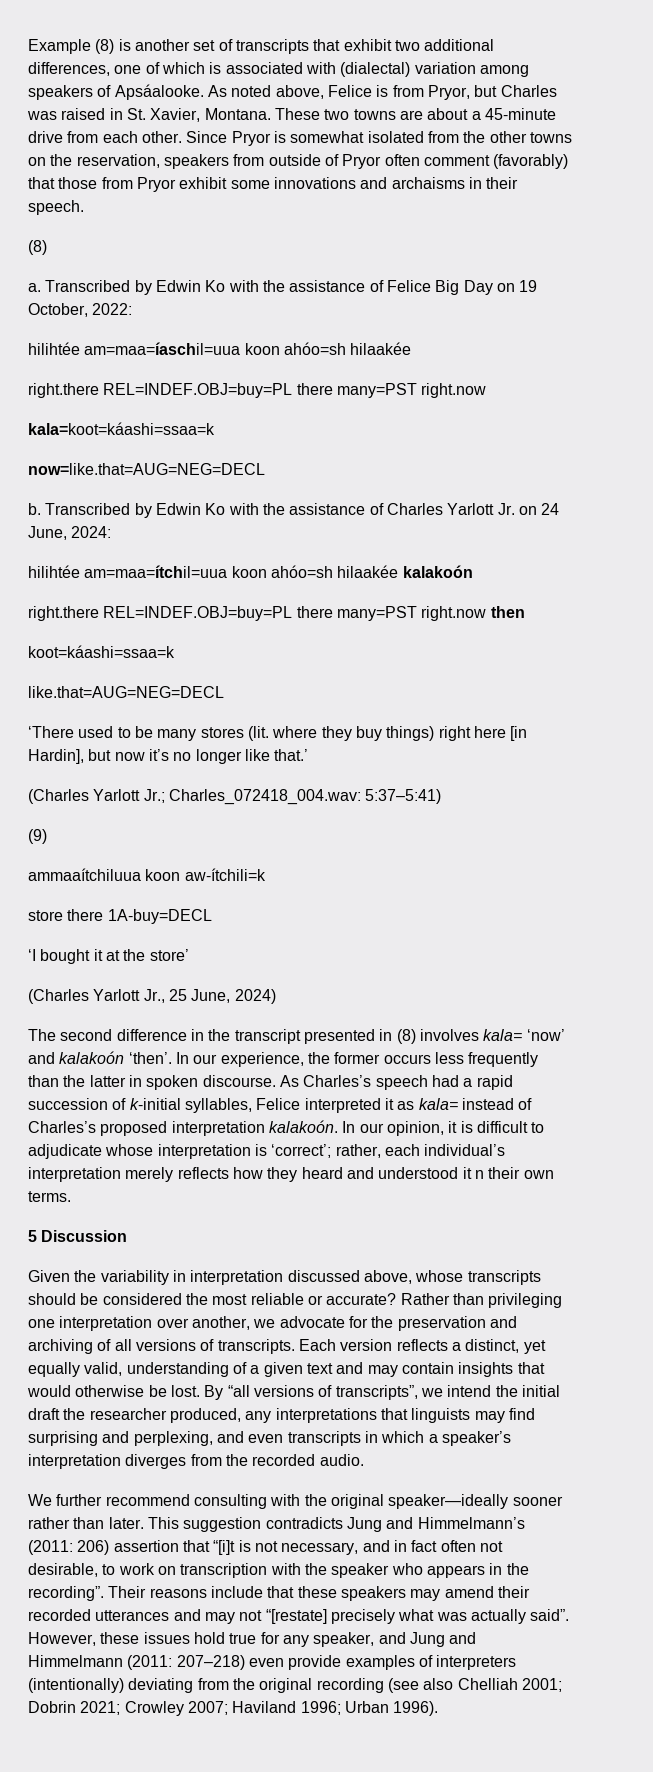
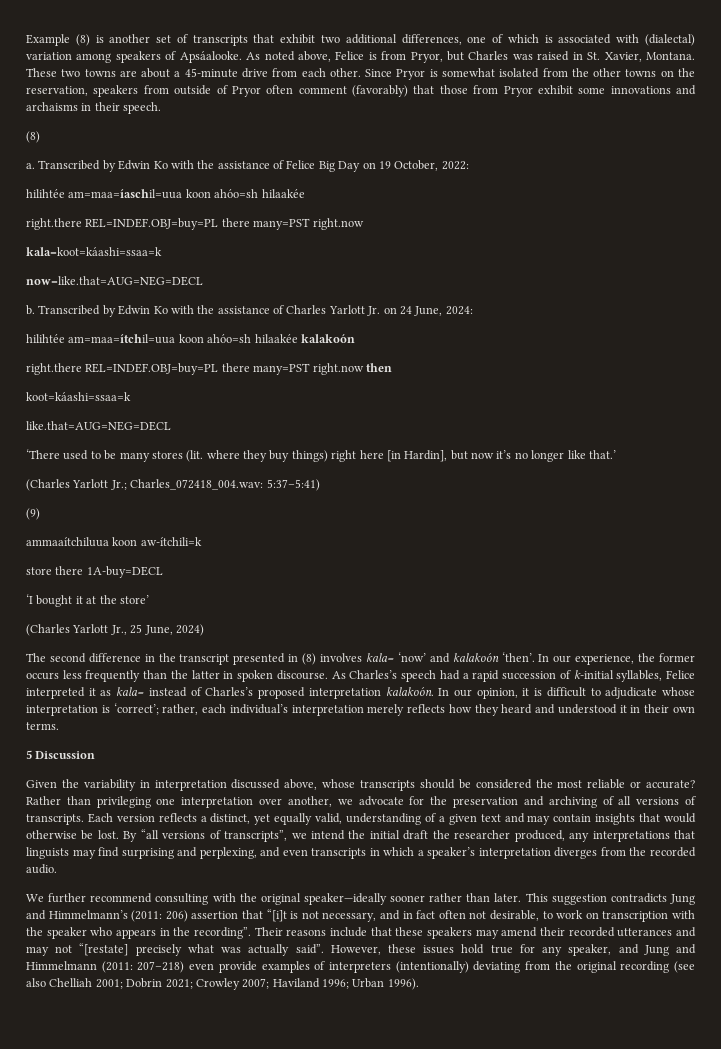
- In our opinion, it is difficult to adjudicate whose interpretation is ‘correct’; rather, each individual’s interpretation merely reflects how they heard and understood it n their own terms.
+ In our opinion, it is difficult to adjudicate whose interpretation is ‘correct’; rather, each individual’s interpretation merely reflects how they heard and understood it in their own terms.

